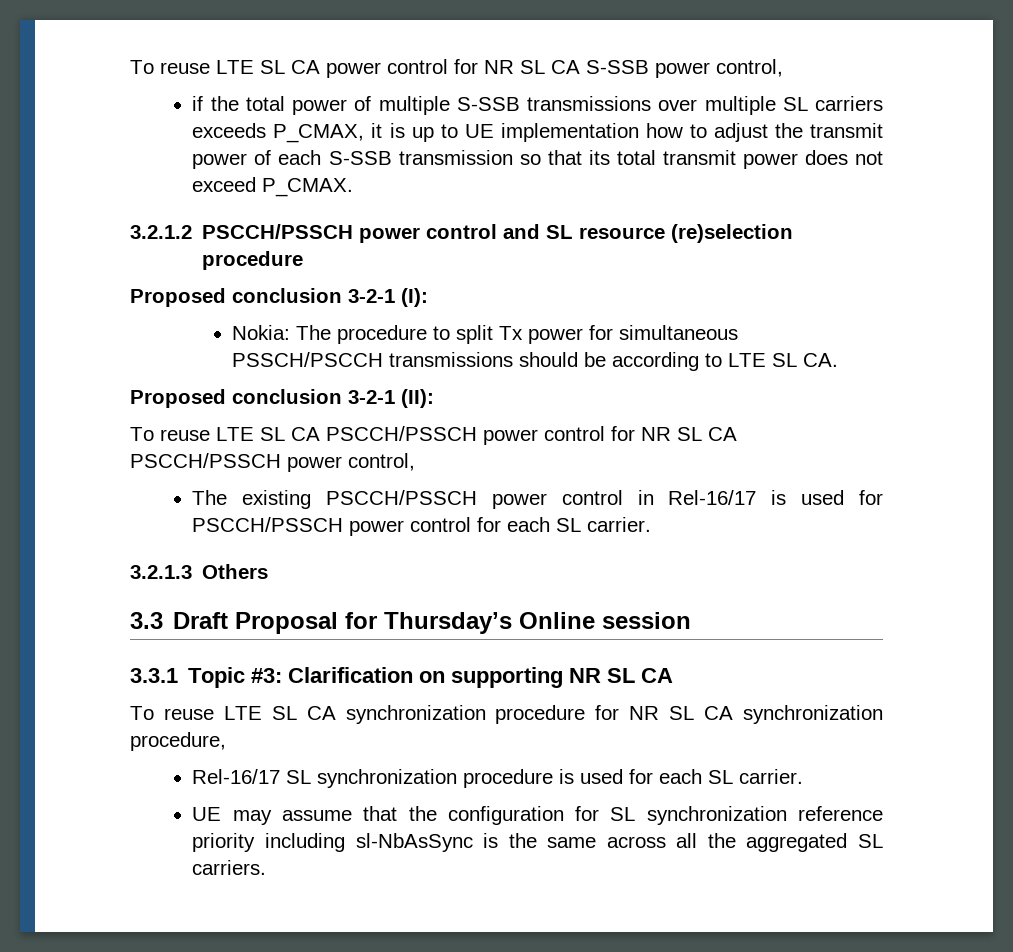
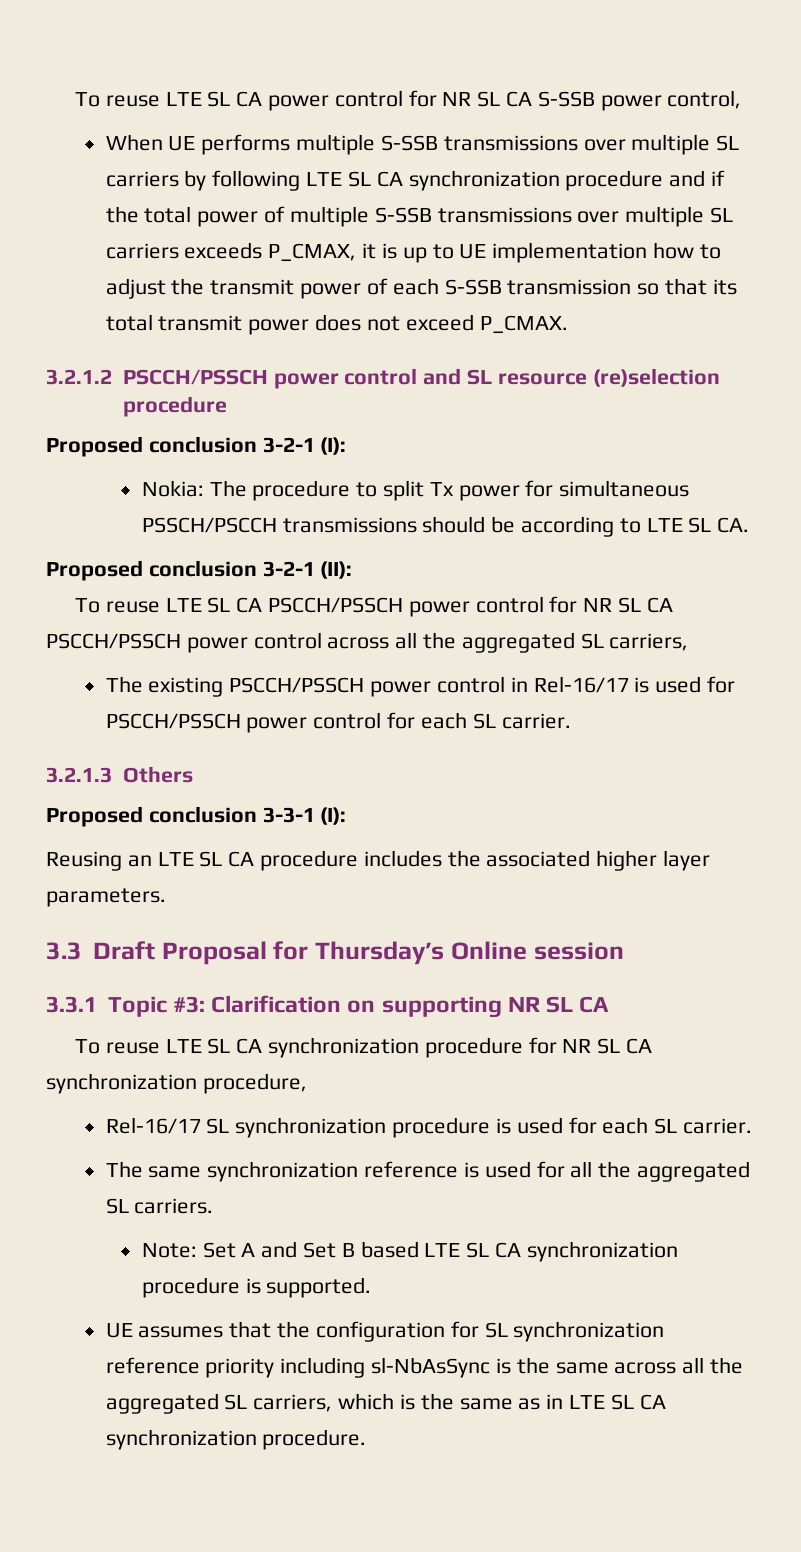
- if the total power of multiple S-SSB transmissions over multiple SL carriers exceeds P_CMAX, it is up to UE implementation how to adjust the transmit power of each S-SSB transmission so that its total transmit power does not exceed P_CMAX.
+ When UE performs multiple S-SSB transmissions over multiple SL carriers by following LTE SL CA synchronization procedure and if the total power of multiple S-SSB transmissions over multiple SL carriers exceeds P_CMAX, it is up to UE implementation how to adjust the transmit power of each S-SSB transmission so that its total transmit power does not exceed P_CMAX.
- To reuse LTE SL CA PSCCH/PSSCH power control for NR SL CA PSCCH/PSSCH power control,
+ To reuse LTE SL CA PSCCH/PSSCH power control for NR SL CA PSCCH/PSSCH power control across all the aggregated SL carriers,
+ Proposed conclusion 3-3-1 (I):
+ Reusing an LTE SL CA procedure includes the associated higher layer parameters.
- UE may assume that the configuration for SL synchronization reference priority including sl-NbAsSync is the same across all the aggregated SL carriers.
+ The same synchronization reference is used for all the aggregated SL carriers.
+ Note: Set A and Set B based LTE SL CA synchronization procedure is supported.
+ UE assumes that the configuration for SL synchronization reference priority including sl-NbAsSync is the same across all the aggregated SL carriers, which is the same as in LTE SL CA synchronization procedure.

